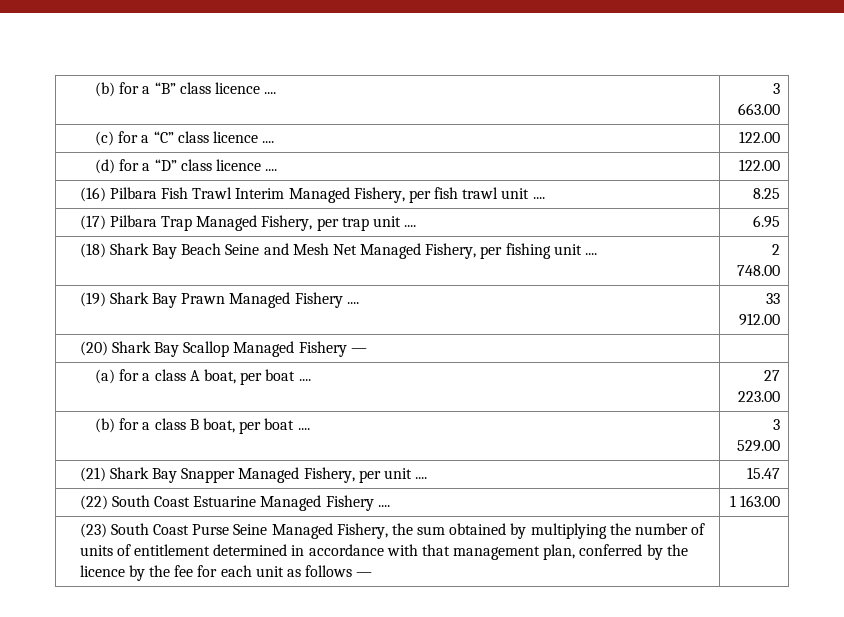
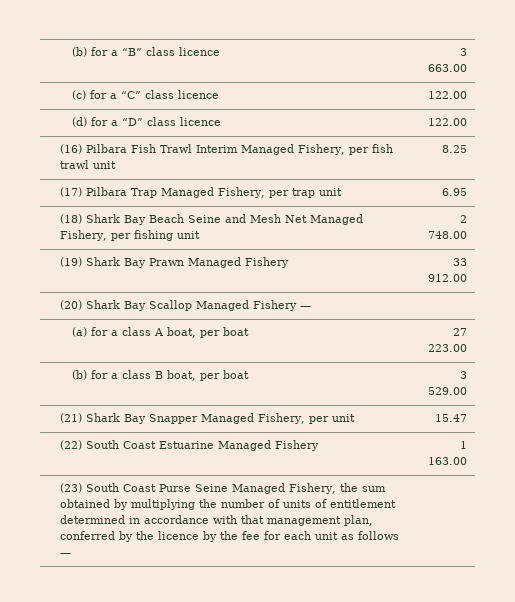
- (b) for a “B” class licence .... | 3 663.00
+ (b) for a “B” class licence | 3 663.00
- (c) for a “C” class licence .... | 122.00
+ (c) for a “C” class licence | 122.00
- (d) for a “D” class licence .... | 122.00
+ (d) for a “D” class licence | 122.00
- (16) Pilbara Fish Trawl Interim Managed Fishery, per fish trawl unit .... | 8.25
+ (16) Pilbara Fish Trawl Interim Managed Fishery, per fish trawl unit | 8.25
- (17) Pilbara Trap Managed Fishery, per trap unit .... | 6.95
+ (17) Pilbara Trap Managed Fishery, per trap unit | 6.95
- (18) Shark Bay Beach Seine and Mesh Net Managed Fishery, per fishing unit .... | 2 748.00
+ (18) Shark Bay Beach Seine and Mesh Net Managed Fishery, per fishing unit | 2 748.00
- (19) Shark Bay Prawn Managed Fishery .... | 33 912.00
+ (19) Shark Bay Prawn Managed Fishery | 33 912.00
- (a) for a class A boat, per boat .... | 27 223.00
+ (a) for a class A boat, per boat | 27 223.00
- (b) for a class B boat, per boat .... | 3 529.00
+ (b) for a class B boat, per boat | 3 529.00
- (21) Shark Bay Snapper Managed Fishery, per unit .... | 15.47
+ (21) Shark Bay Snapper Managed Fishery, per unit | 15.47
- (22) South Coast Estuarine Managed Fishery .... | 1 163.00
+ (22) South Coast Estuarine Managed Fishery | 1 163.00

